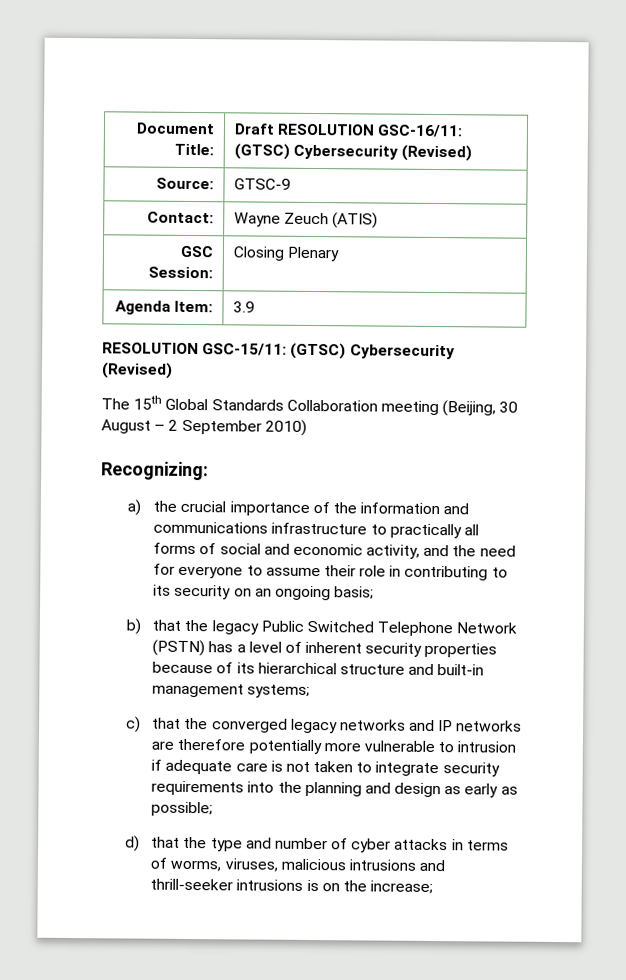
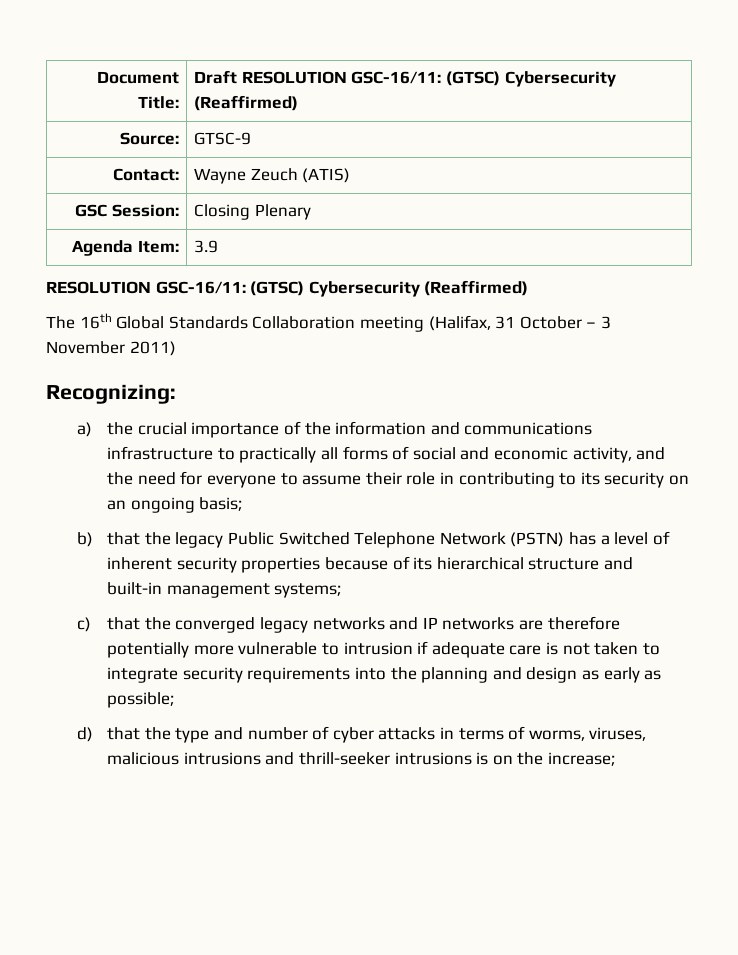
- Document Title: | Draft RESOLUTION GSC-16/11: (GTSC) Cybersecurity (Revised)
+ Document Title: | Draft RESOLUTION GSC-16/11: (GTSC) Cybersecurity (Reaffirmed)
  Agenda Item: | 3.9
- RESOLUTION GSC-15/11: (GTSC) Cybersecurity (Revised)
+ RESOLUTION GSC-16/11: (GTSC) Cybersecurity (Reaffirmed)
- The 15th Global Standards Collaboration meeting (Beijing, 30 August – 2 September 2010)
+ The 16th Global Standards Collaboration meeting (Halifax, 31 October – 3 November 2011)

